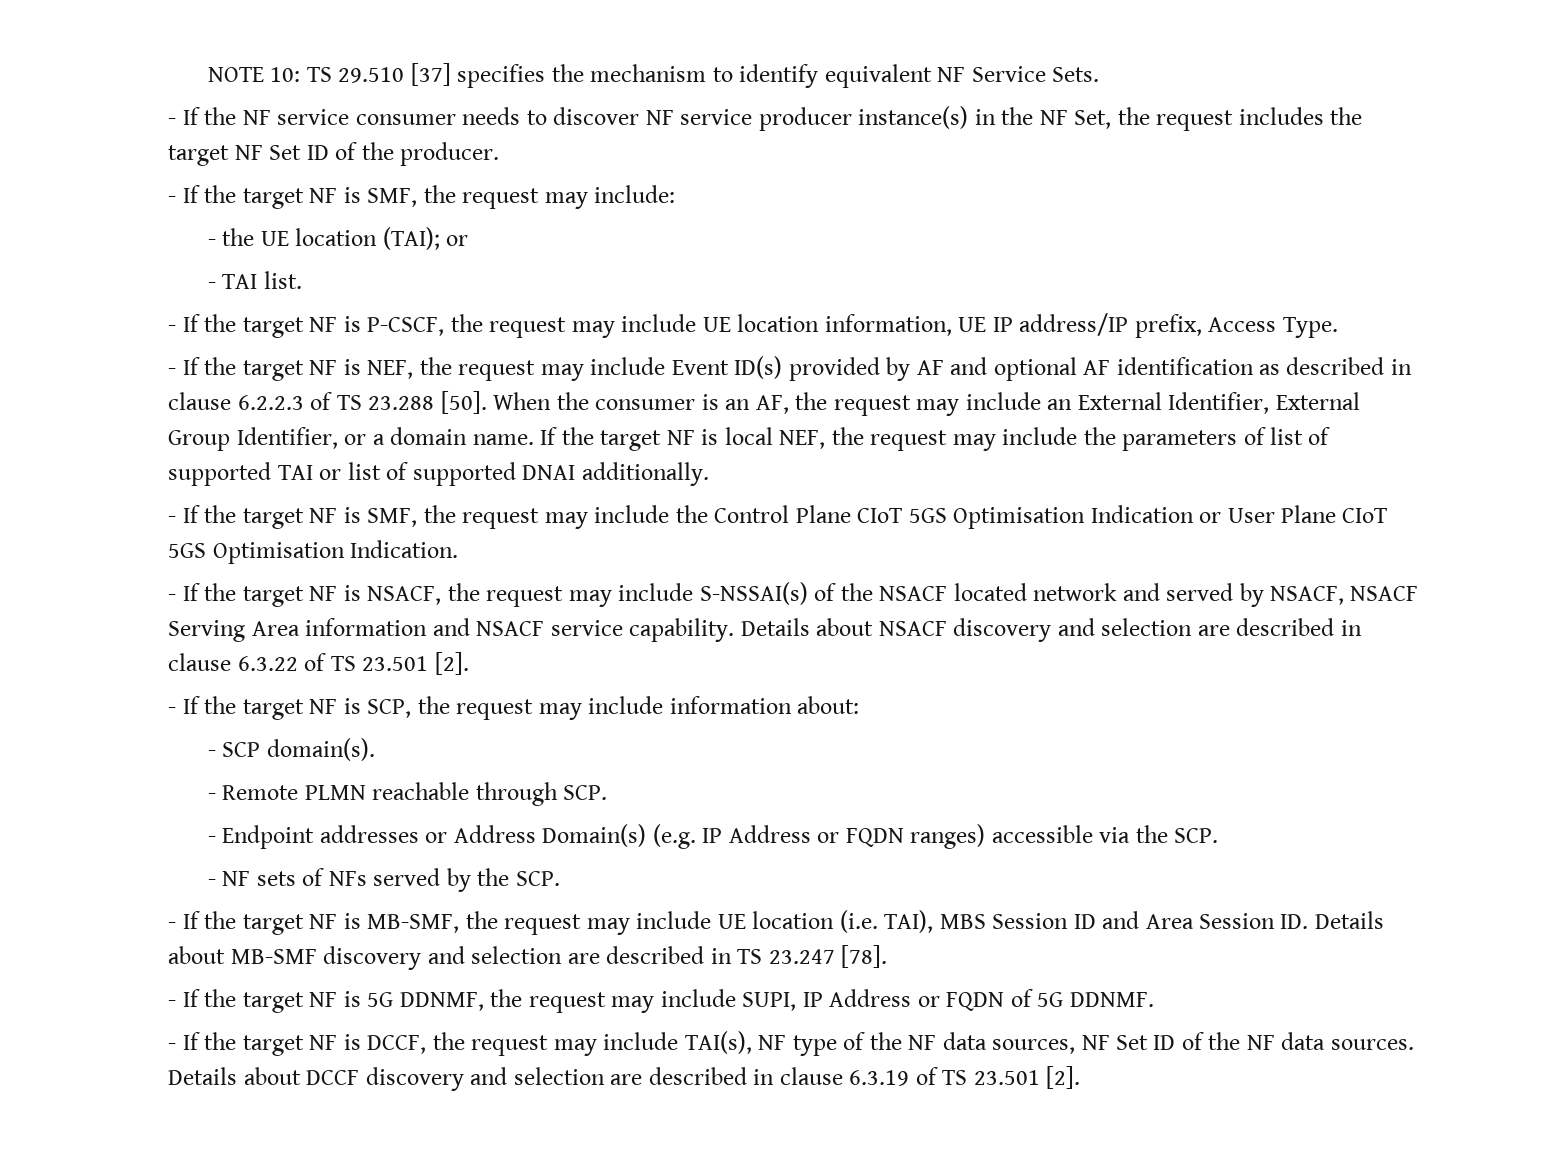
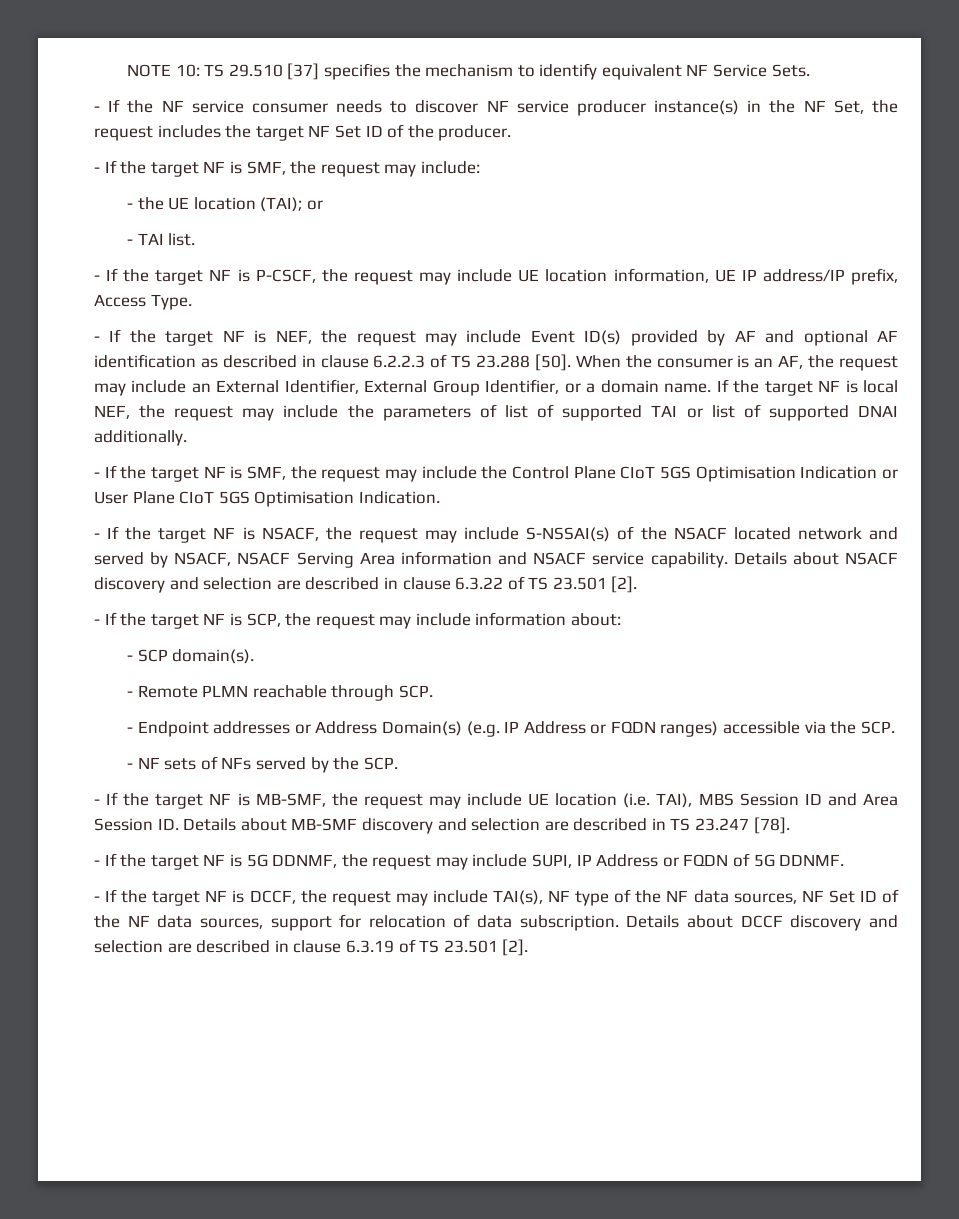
- - If the target NF is DCCF, the request may include TAI(s), NF type of the NF data sources, NF Set ID of the NF data sources.
+ - If the target NF is DCCF, the request may include TAI(s), NF type of the NF data sources, NF Set ID of the NF data sources, support for relocation of data subscription.

